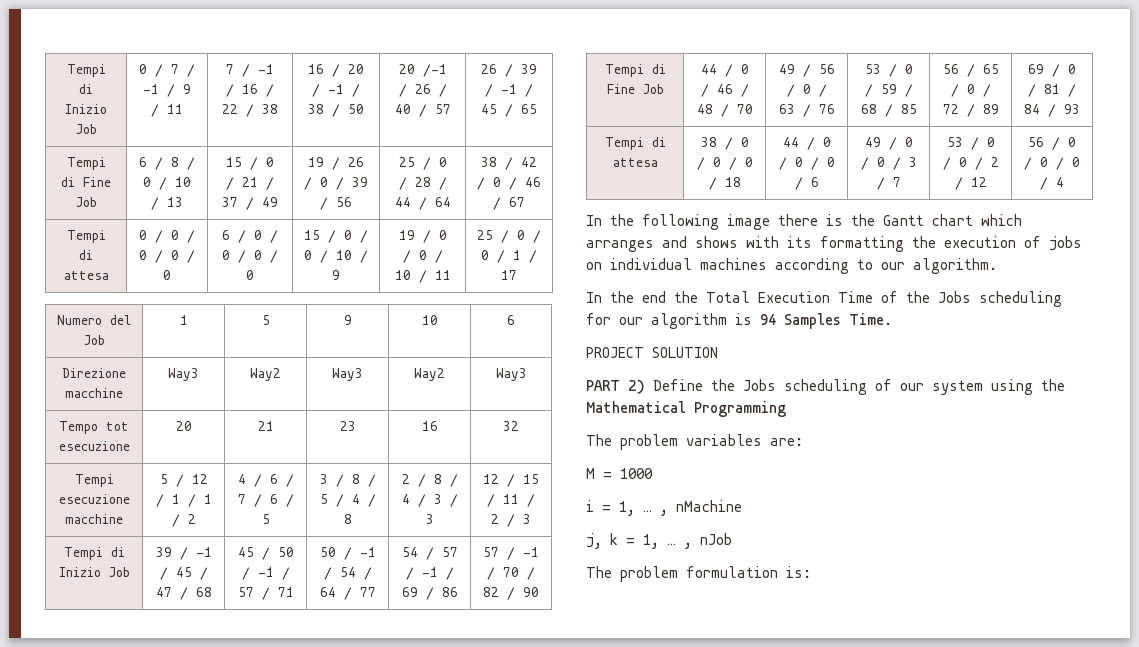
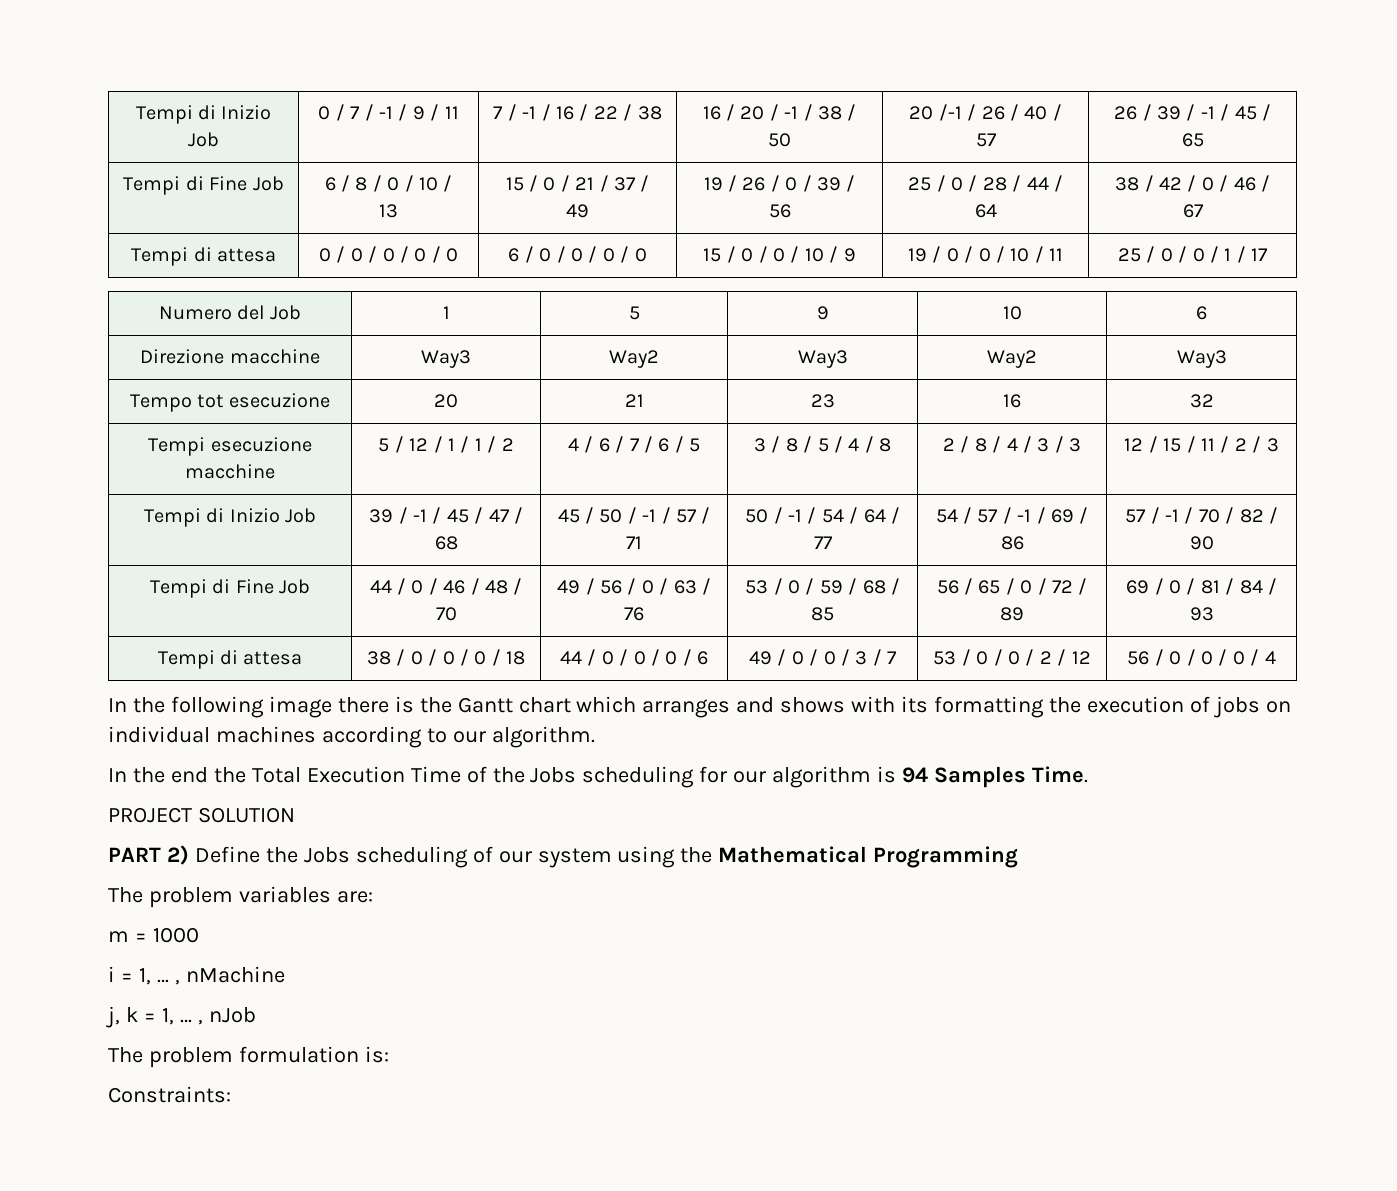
- M = 1000
+ m = 1000
+ Constraints:

